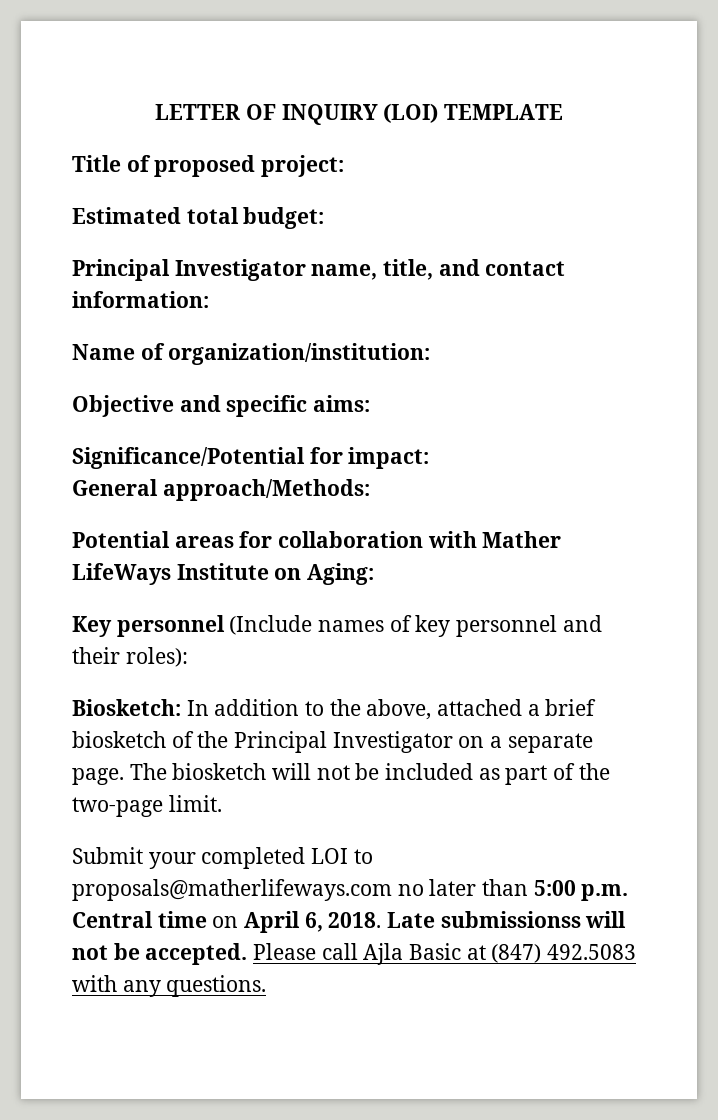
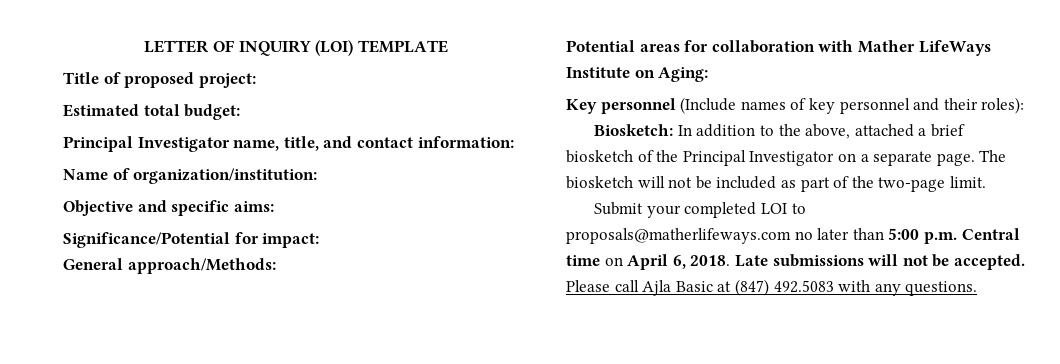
- Late submissionss will not be accepted.
+ Late submissions will not be accepted.

